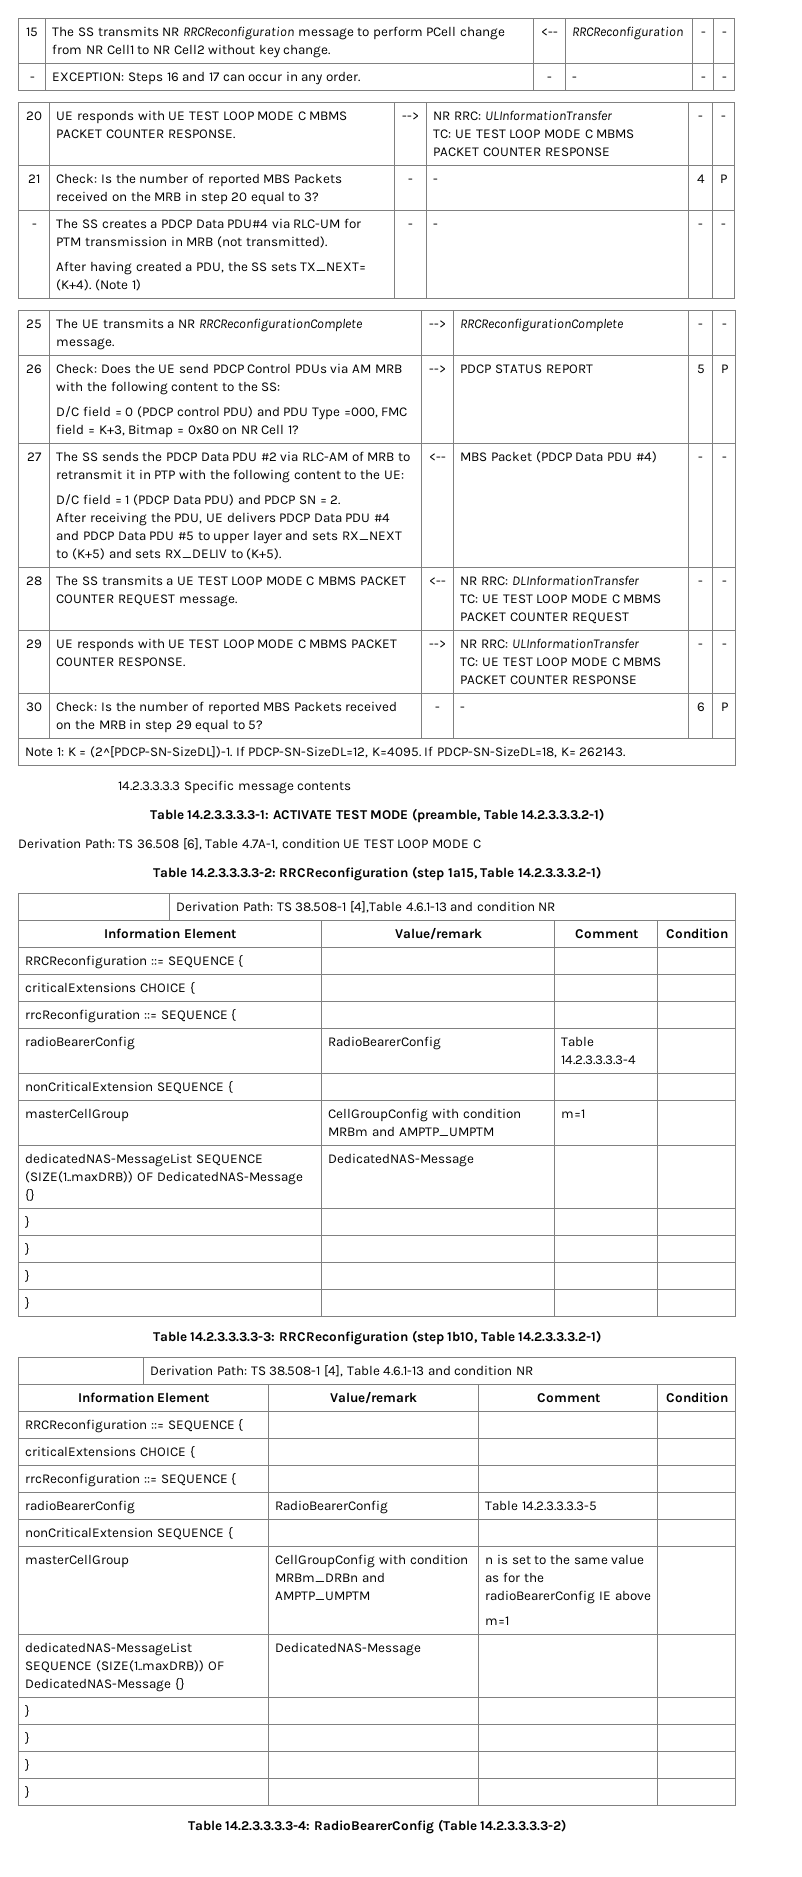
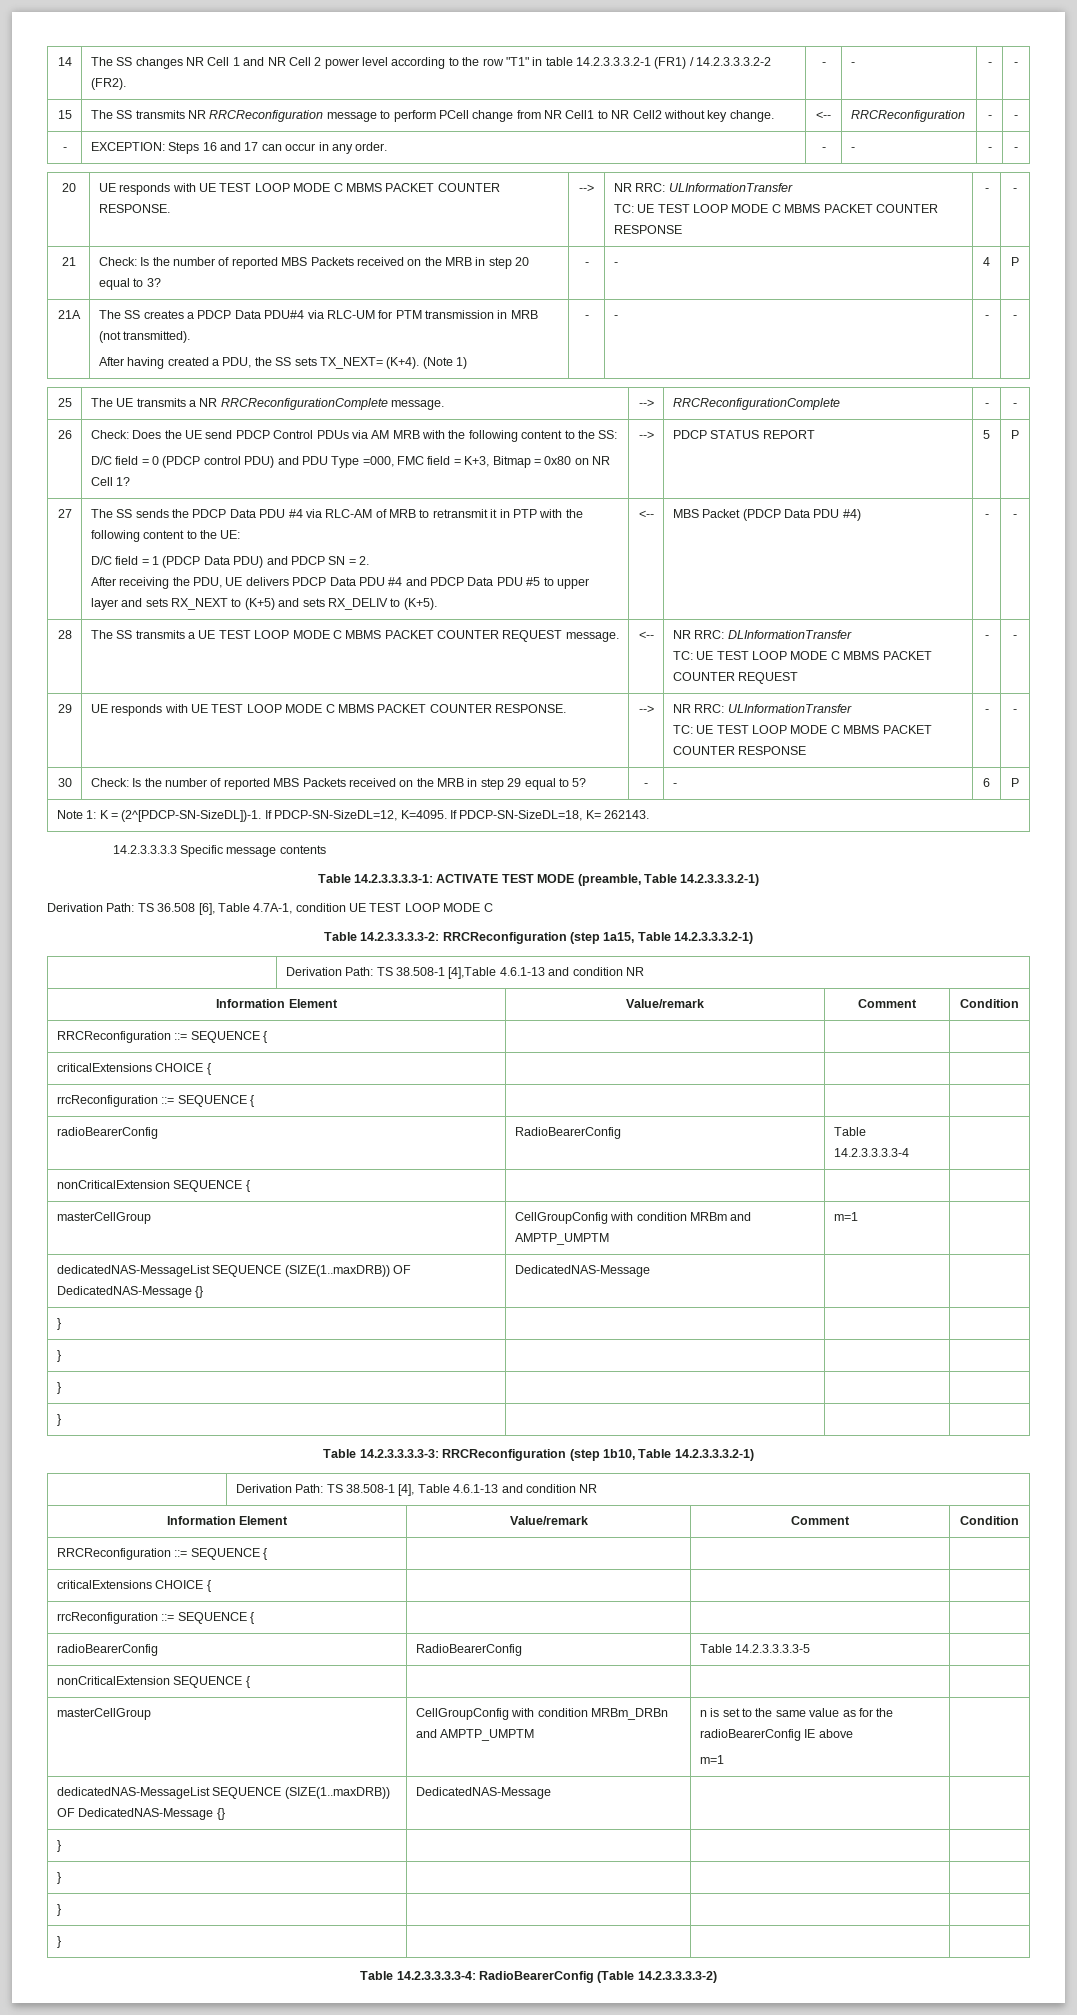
+ 14 | The SS changes NR Cell 1 and NR Cell 2 power level according to the row "T1" in table 14.2.3.3.3.2-1 (FR1) / 14.2.3.3.3.2-2 (FR2). | - | - | - | -
- - | The SS creates a PDCP Data PDU#4 via RLC-UM for PTM transmission in MRB (not transmitted).
+ 21A | The SS creates a PDCP Data PDU#4 via RLC-UM for PTM transmission in MRB (not transmitted).
- The SS sends the PDCP Data PDU #2 via RLC-AM of MRB to retransmit it in PTP with the following content to the UE:
+ The SS sends the PDCP Data PDU #4 via RLC-AM of MRB to retransmit it in PTP with the following content to the UE:

